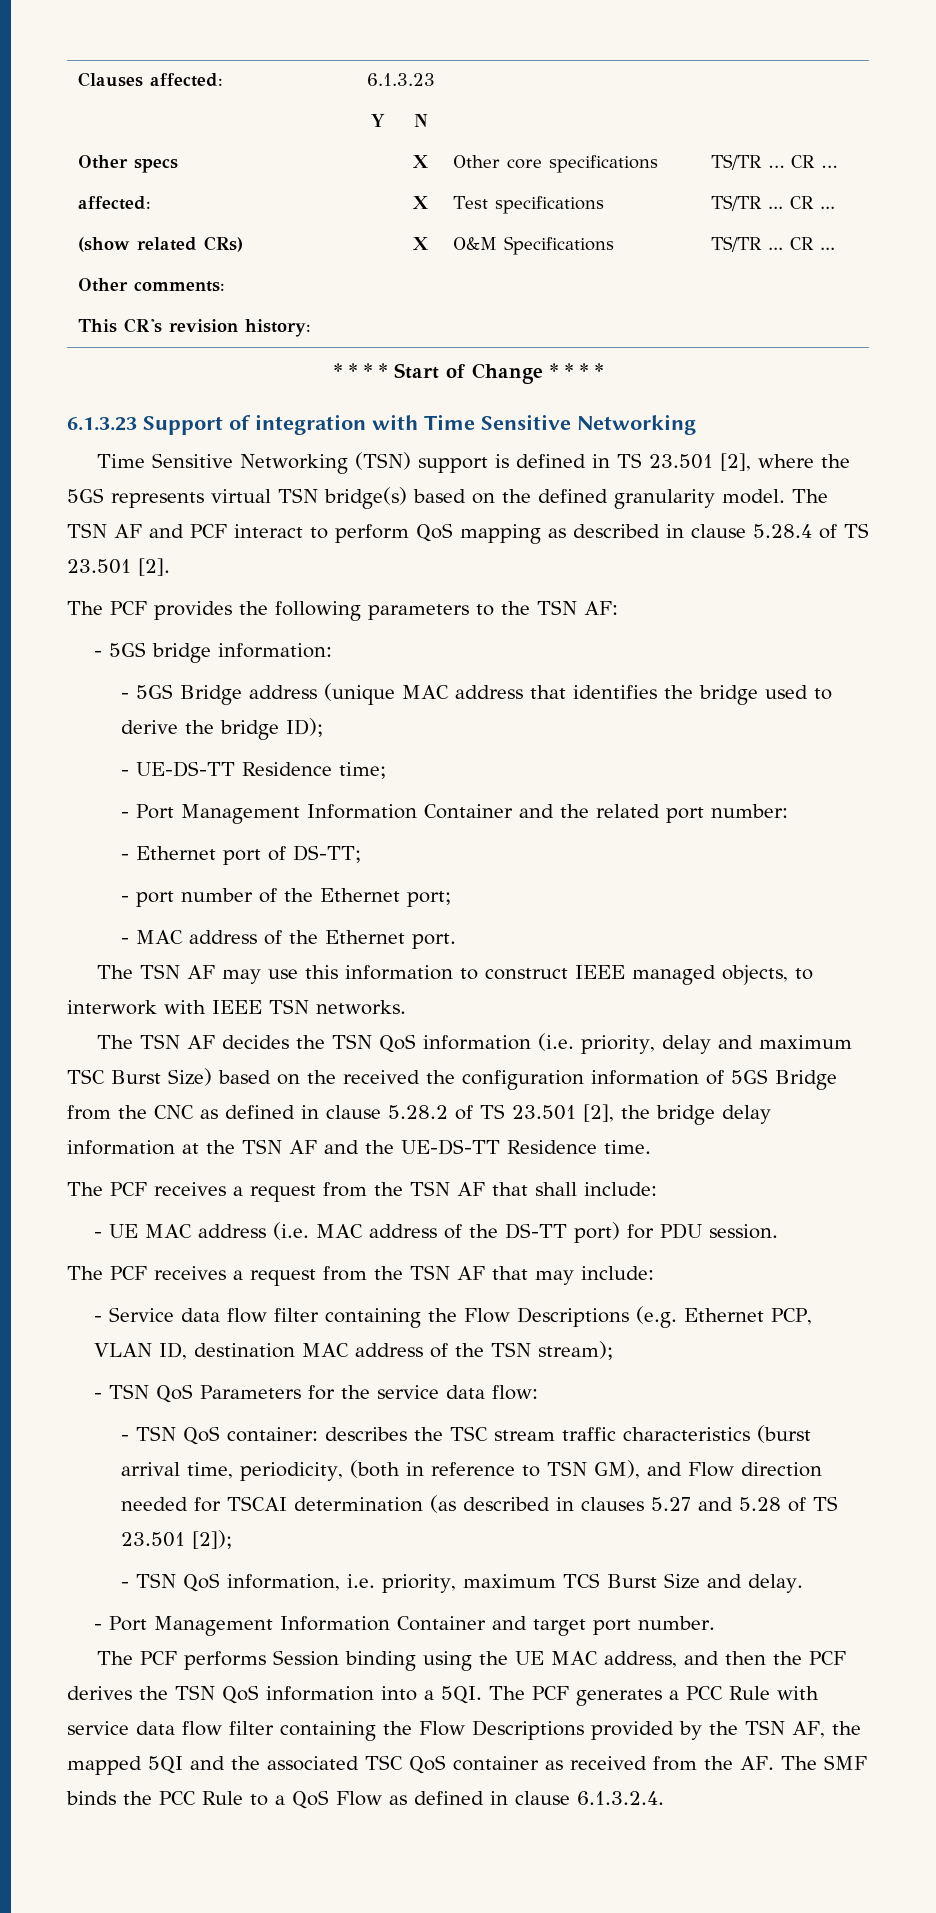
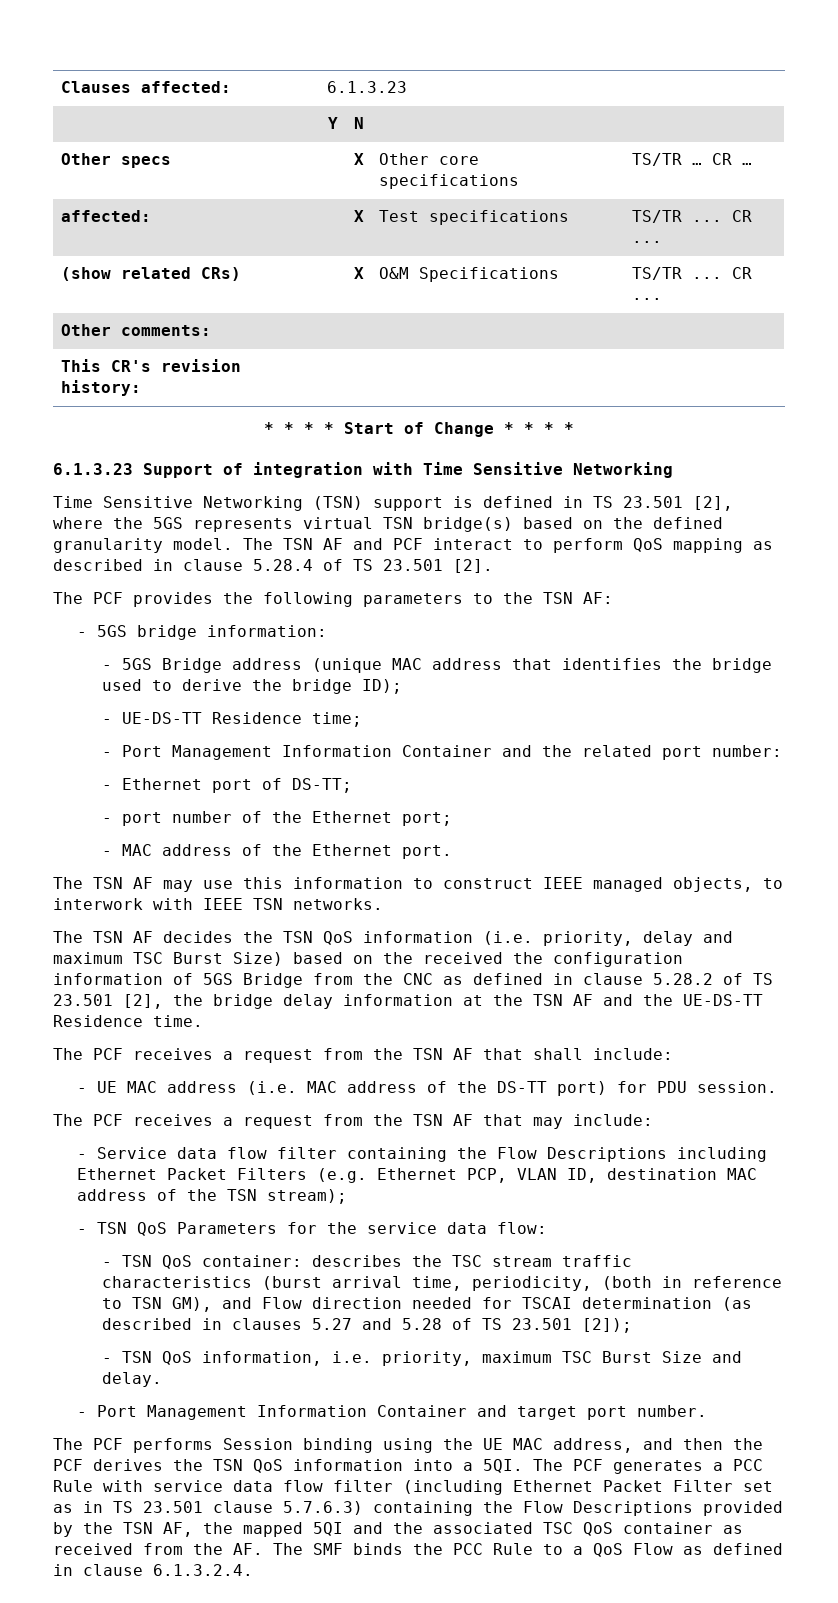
- - Service data flow filter containing the Flow Descriptions (e.g. Ethernet PCP, VLAN ID, destination MAC address of the TSN stream);
+ - Service data flow filter containing the Flow Descriptions including Ethernet Packet Filters (e.g. Ethernet PCP, VLAN ID, destination MAC address of the TSN stream);
- - TSN QoS information, i.e. priority, maximum TCS Burst Size and delay.
+ - TSN QoS information, i.e. priority, maximum TSC Burst Size and delay.
- The PCF generates a PCC Rule with service data flow filter containing the Flow Descriptions provided by the TSN AF, the mapped 5QI and the associated TSC QoS container as received from the AF. The SMF binds the PCC Rule to a QoS Flow as defined in clause 6.1.3.2.4.
+ The PCF generates a PCC Rule with service data flow filter (including Ethernet Packet Filter set as in TS 23.501 clause 5.7.6.3) containing the Flow Descriptions provided by the TSN AF, the mapped 5QI and the associated TSC QoS container as received from the AF. The SMF binds the PCC Rule to a QoS Flow as defined in clause 6.1.3.2.4.

